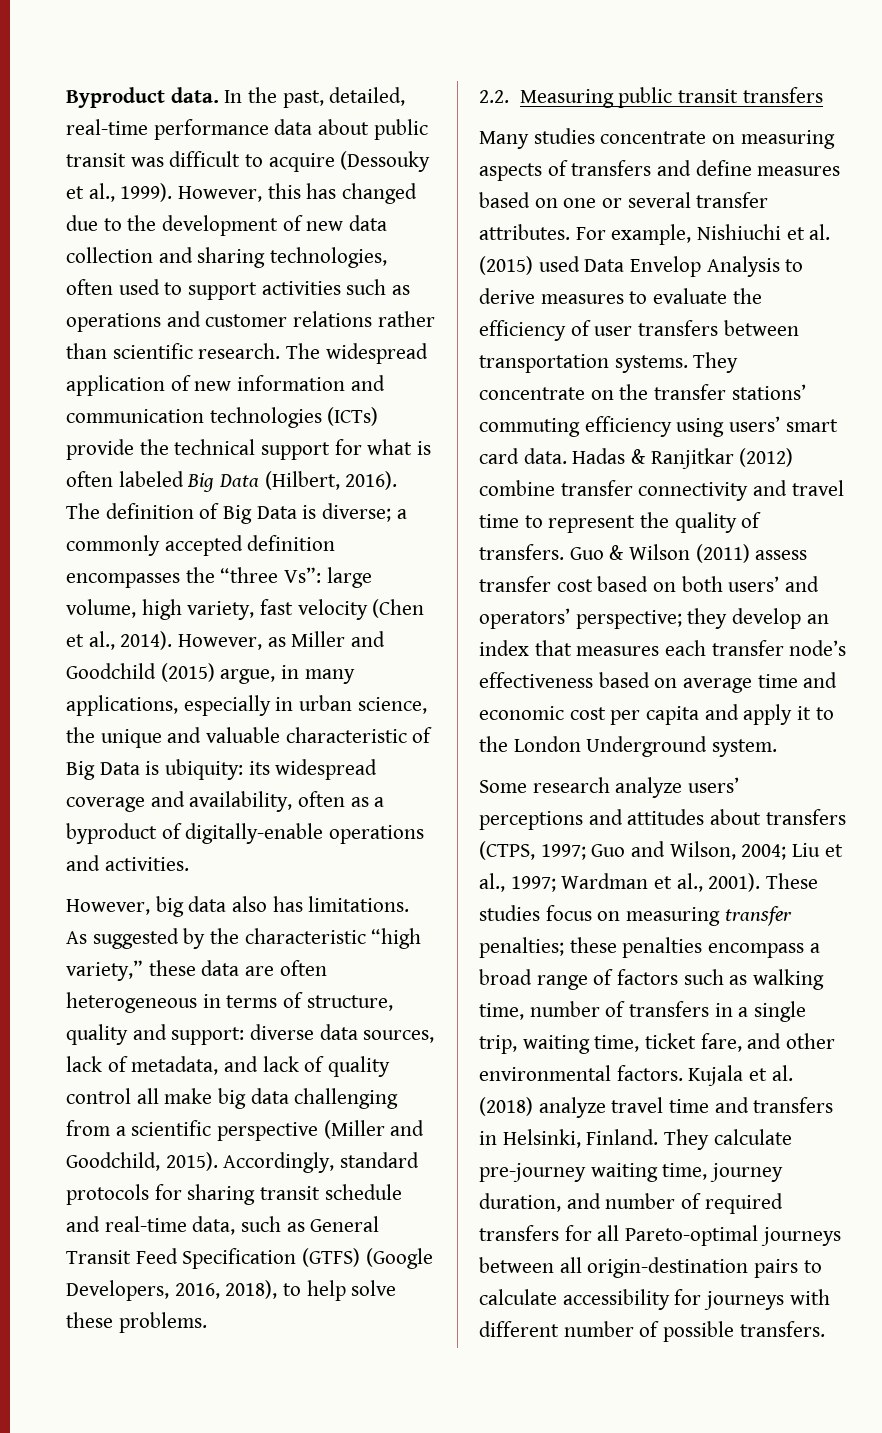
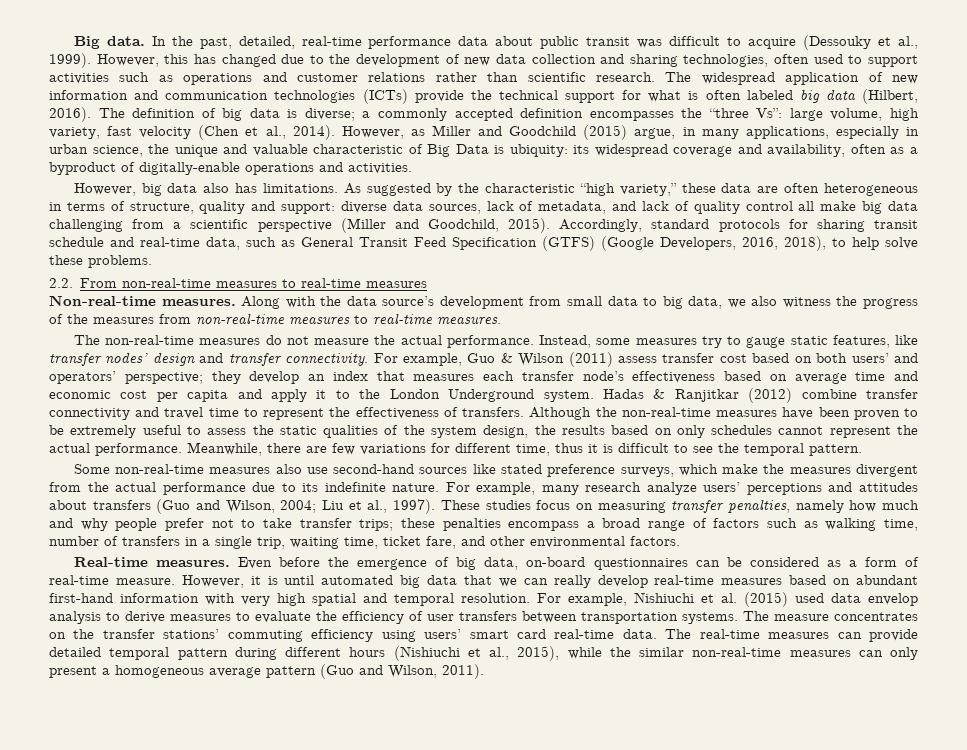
- Byproduct data.
+ Big data.
- The widespread application of new information and communication technologies (ICTs) provide the technical support for what is often labeled Big Data (Hilbert, 2016).
+ The widespread application of new information and communication technologies (ICTs) provide the technical support for what is often labeled big data (Hilbert, 2016).
- The definition of Big Data is diverse; a commonly accepted definition encompasses the “three Vs”: large volume, high variety, fast velocity (Chen et al., 2014).
+ The definition of big data is diverse; a commonly accepted definition encompasses the “three Vs”: large volume, high variety, fast velocity (Chen et al., 2014).
- 2.2. Measuring public transit transfers
- Many studies concentrate on measuring aspects of transfers and define measures based on one or several transfer attributes. For example, Nishiuchi et al. (2015) used Data Envelop Analysis to derive measures to evaluate the efficiency of user transfers between transportation systems. They concentrate on the transfer stations’ commuting efficiency using users’ smart card data. Hadas & Ranjitkar (2012) combine transfer connectivity and travel time to represent the quality of transfers. Guo & Wilson (2011) assess transfer cost based on both users’ and operators’ perspective; they develop an index that measures each transfer node’s effectiveness based on average time and economic cost per capita and apply it to the London Underground system.
- Some research analyze users’ perceptions and attitudes about transfers (CTPS, 1997; Guo and Wilson, 2004; Liu et al., 1997; Wardman et al., 2001).
+ 2.2. From non-real-time measures to real-time measures
+ Non-real-time measures. Along with the data source’s development from small data to big data, we also witness the progress of the measures from non-real-time measures to real-time measures.
+ The non-real-time measures do not measure the actual performance. Instead, some measures try to gauge static features, like transfer nodes’ design and transfer connectivity. For example, Guo & Wilson (2011) assess transfer cost based on both users’ and operators’ perspective; they develop an index that measures each transfer node’s effectiveness based on average time and economic cost per capita and apply it to the London Underground system. Hadas & Ranjitkar (2012) combine transfer connectivity and travel time to represent the effectiveness of transfers. Although the non-real-time measures have been proven to be extremely useful to assess the static qualities of the system design, the results based on only schedules cannot represent the actual performance. Meanwhile, there are few variations for different time, thus it is difficult to see the temporal pattern.
+ Some non-real-time measures also use second-hand sources like stated preference surveys, which make the measures divergent from the actual performance due to its indefinite nature. For example, many research analyze users’ perceptions and attitudes about transfers (Guo and Wilson, 2004; Liu et al., 1997).
- These studies focus on measuring transfer penalties; these penalties encompass a broad range of factors such as walking time, number of transfers in a single trip, waiting time, ticket fare, and other environmental factors. Kujala et al. (2018) analyze travel time and transfers in Helsinki, Finland. They calculate pre-journey waiting time, journey duration, and number of required transfers for all Pareto-optimal journeys between all origin-destination pairs to calculate accessibility for journeys with different number of possible transfers.
+ These studies focus on measuring transfer penalties, namely how much and why people prefer not to take transfer trips; these penalties encompass a broad range of factors such as walking time, number of transfers in a single trip, waiting time, ticket fare, and other environmental factors.
+ Real-time measures. Even before the emergence of big data, on-board questionnaires can be considered as a form of real-time measure. However, it is until automated big data that we can really develop real-time measures based on abundant first-hand information with very high spatial and temporal resolution. For example, Nishiuchi et al. (2015) used data envelop analysis to derive measures to evaluate the efficiency of user transfers between transportation systems. The measure concentrates on the transfer stations’ commuting efficiency using users’ smart card real-time data. The real-time measures can provide detailed temporal pattern during different hours (Nishiuchi et al., 2015), while the similar non-real-time measures can only present a homogeneous average pattern (Guo and Wilson, 2011).

